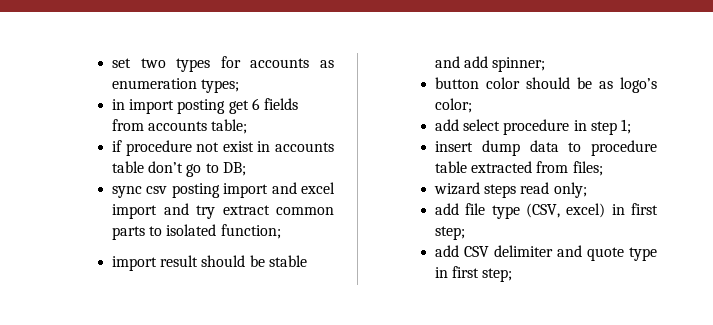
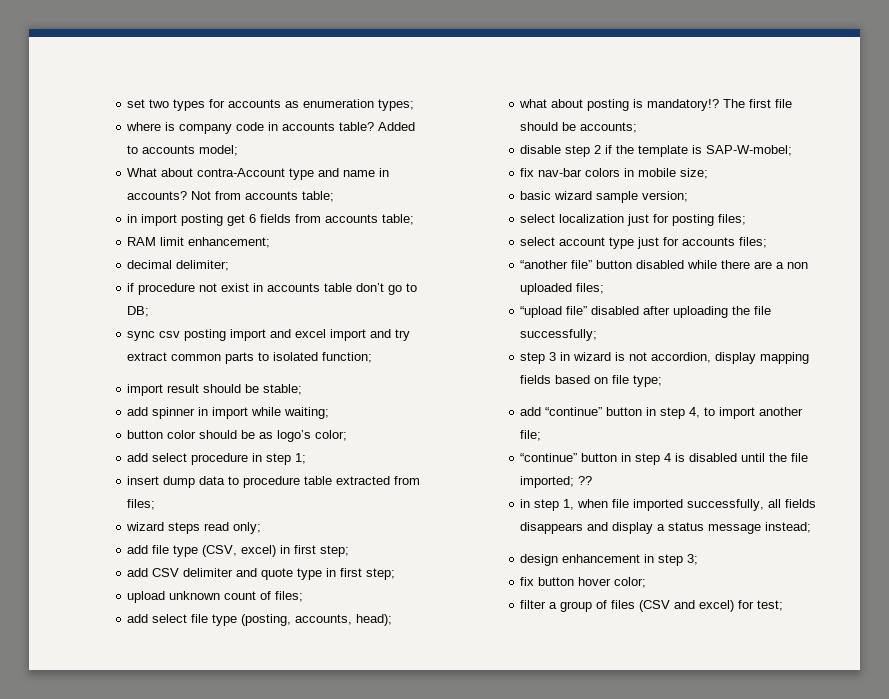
+ where is company code in accounts table? Added to accounts model;
+ What about contra-Account type and name in accounts? Not from accounts table;
+ RAM limit enhancement;
+ decimal delimiter;
- import result should be stable and add spinner;
+ import result should be stable;
+ add spinner in import while waiting;
+ upload unknown count of files;
+ add select file type (posting, accounts, head);
+ what about posting is mandatory!? The first file should be accounts;
+ disable step 2 if the template is SAP-W-mobel;
+ fix nav-bar colors in mobile size;
+ basic wizard sample version;
+ select localization just for posting files;
+ select account type just for accounts files;
+ “another file” button disabled while there are a non uploaded files;
+ “upload file” disabled after uploading the file successfully;
+ step 3 in wizard is not accordion, display mapping fields based on file type;
+ add “continue” button in step 4, to import another file;
+ “continue” button in step 4 is disabled until the file imported; ??
+ in step 1, when file imported successfully, all fields disappears and display a status message instead;
+ design enhancement in step 3;
+ fix button hover color;
+ filter a group of files (CSV and excel) for test;

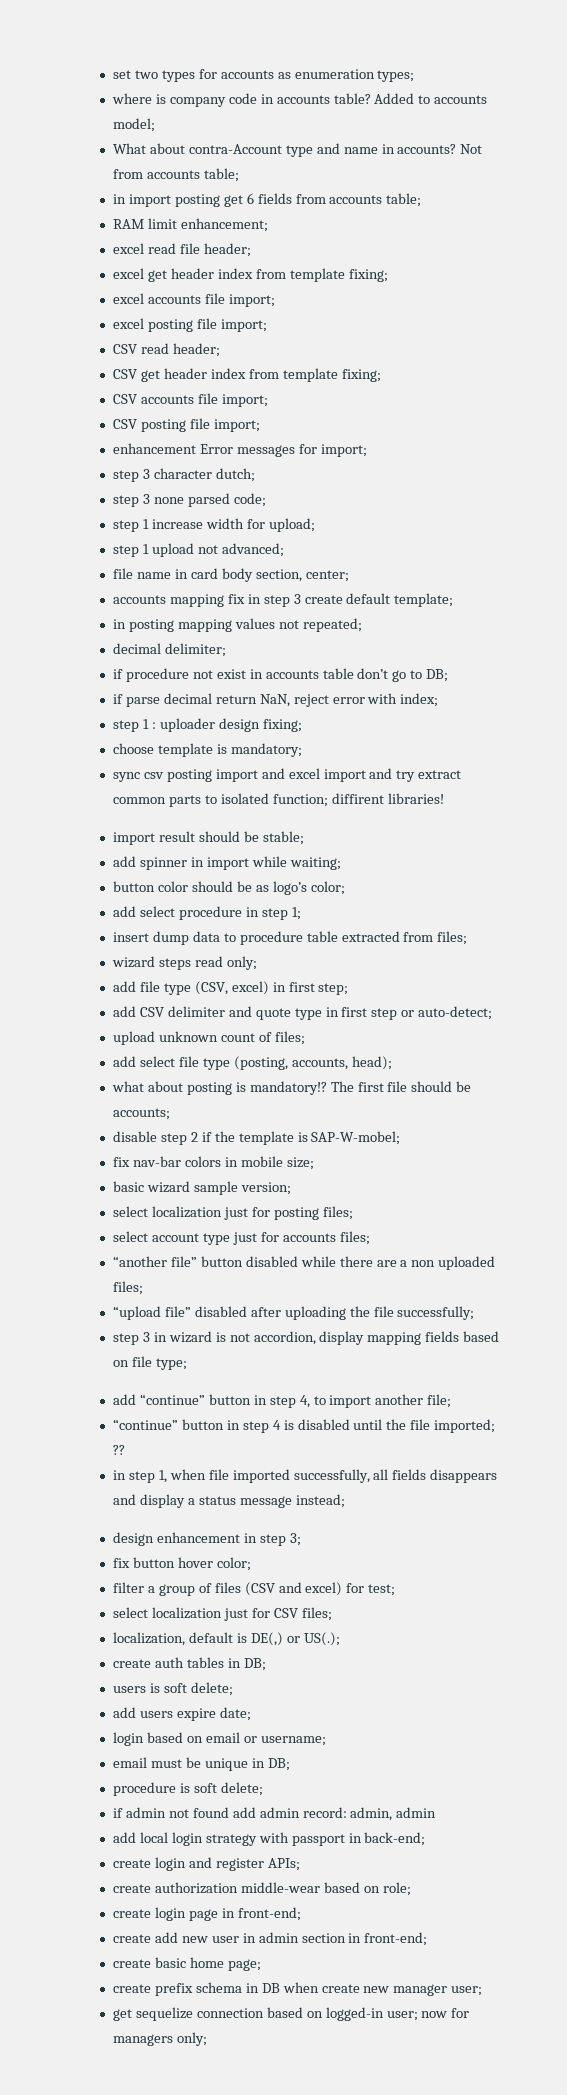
+ excel read file header;
+ excel get header index from template fixing;
+ excel accounts file import;
+ excel posting file import;
+ CSV read header;
+ CSV get header index from template fixing;
+ CSV accounts file import;
+ CSV posting file import;
+ enhancement Error messages for import;
+ step 3 character dutch;
+ step 3 none parsed code;
+ step 1 increase width for upload;
+ step 1 upload not advanced;
+ file name in card body section, center;
+ accounts mapping fix in step 3 create default template;
+ in posting mapping values not repeated;
+ if parse decimal return NaN, reject error with index;
+ step 1 : uploader design fixing;
+ choose template is mandatory;
- sync csv posting import and excel import and try extract common parts to isolated function;
+ sync csv posting import and excel import and try extract common parts to isolated function; diffirent libraries!
- add CSV delimiter and quote type in first step;
+ add CSV delimiter and quote type in first step or auto-detect;
+ select localization just for CSV files;
+ localization, default is DE(,) or US(.);
+ create auth tables in DB;
+ users is soft delete;
+ add users expire date;
+ login based on email or username;
+ email must be unique in DB;
+ procedure is soft delete;
+ if admin not found add admin record: admin, admin
+ add local login strategy with passport in back-end;
+ create login and register APIs;
+ create authorization middle-wear based on role;
+ create login page in front-end;
+ create add new user in admin section in front-end;
+ create basic home page;
+ create prefix schema in DB when create new manager user;
+ get sequelize connection based on logged-in user; now for managers only;

